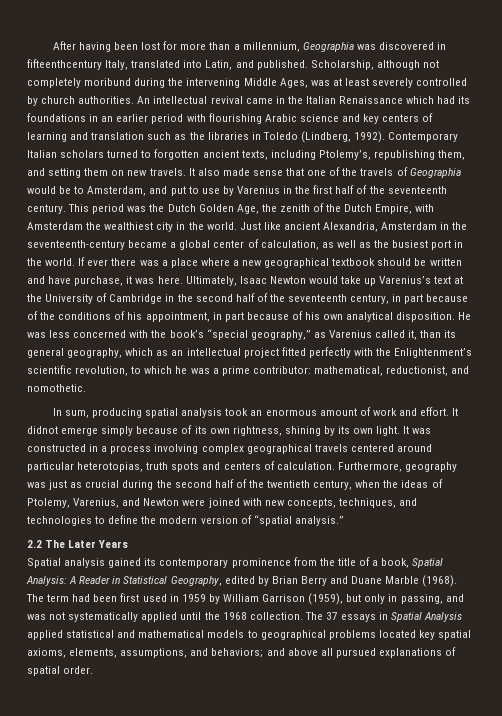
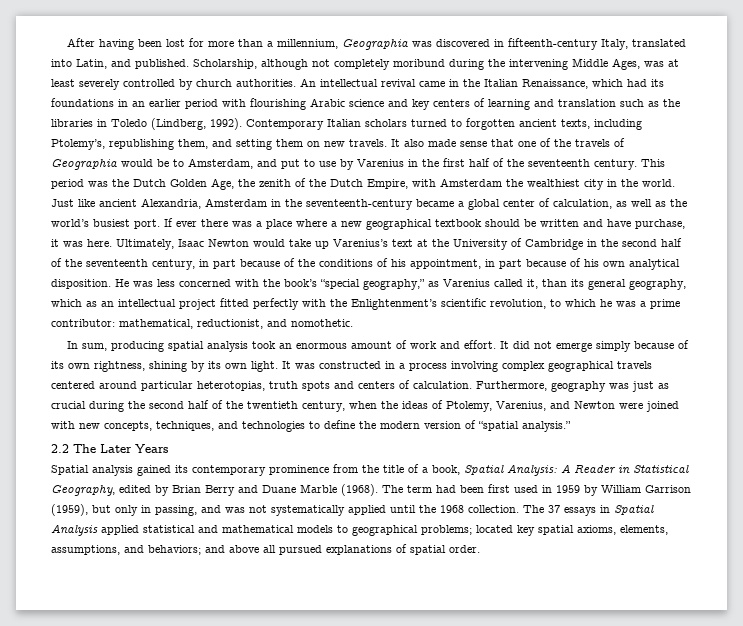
- After having been lost for more than a millennium, Geographia was discovered in fifteenthcentury Italy, translated into Latin, and published.
+ After having been lost for more than a millennium, Geographia was discovered in fifteenth-century Italy, translated into Latin, and published.
- An intellectual revival came in the Italian Renaissance which had its foundations in an earlier period with flourishing Arabic science and key centers of learning and translation such as the libraries in Toledo (Lindberg, 1992).
+ An intellectual revival came in the Italian Renaissance, which had its foundations in an earlier period with flourishing Arabic science and key centers of learning and translation such as the libraries in Toledo (Lindberg, 1992).
- Just like ancient Alexandria, Amsterdam in the seventeenth-century became a global center of calculation, as well as the busiest port in the world.
+ Just like ancient Alexandria, Amsterdam in the seventeenth-century became a global center of calculation, as well as the world’s busiest port.
- It didnot emerge simply because of its own rightness, shining by its own light.
+ It did not emerge simply because of its own rightness, shining by its own light.
- The 37 essays in Spatial Analysis applied statistical and mathematical models to geographical problems located key spatial axioms, elements, assumptions, and behaviors; and above all pursued explanations of spatial order.
+ The 37 essays in Spatial Analysis applied statistical and mathematical models to geographical problems; located key spatial axioms, elements, assumptions, and behaviors; and above all pursued explanations of spatial order.

